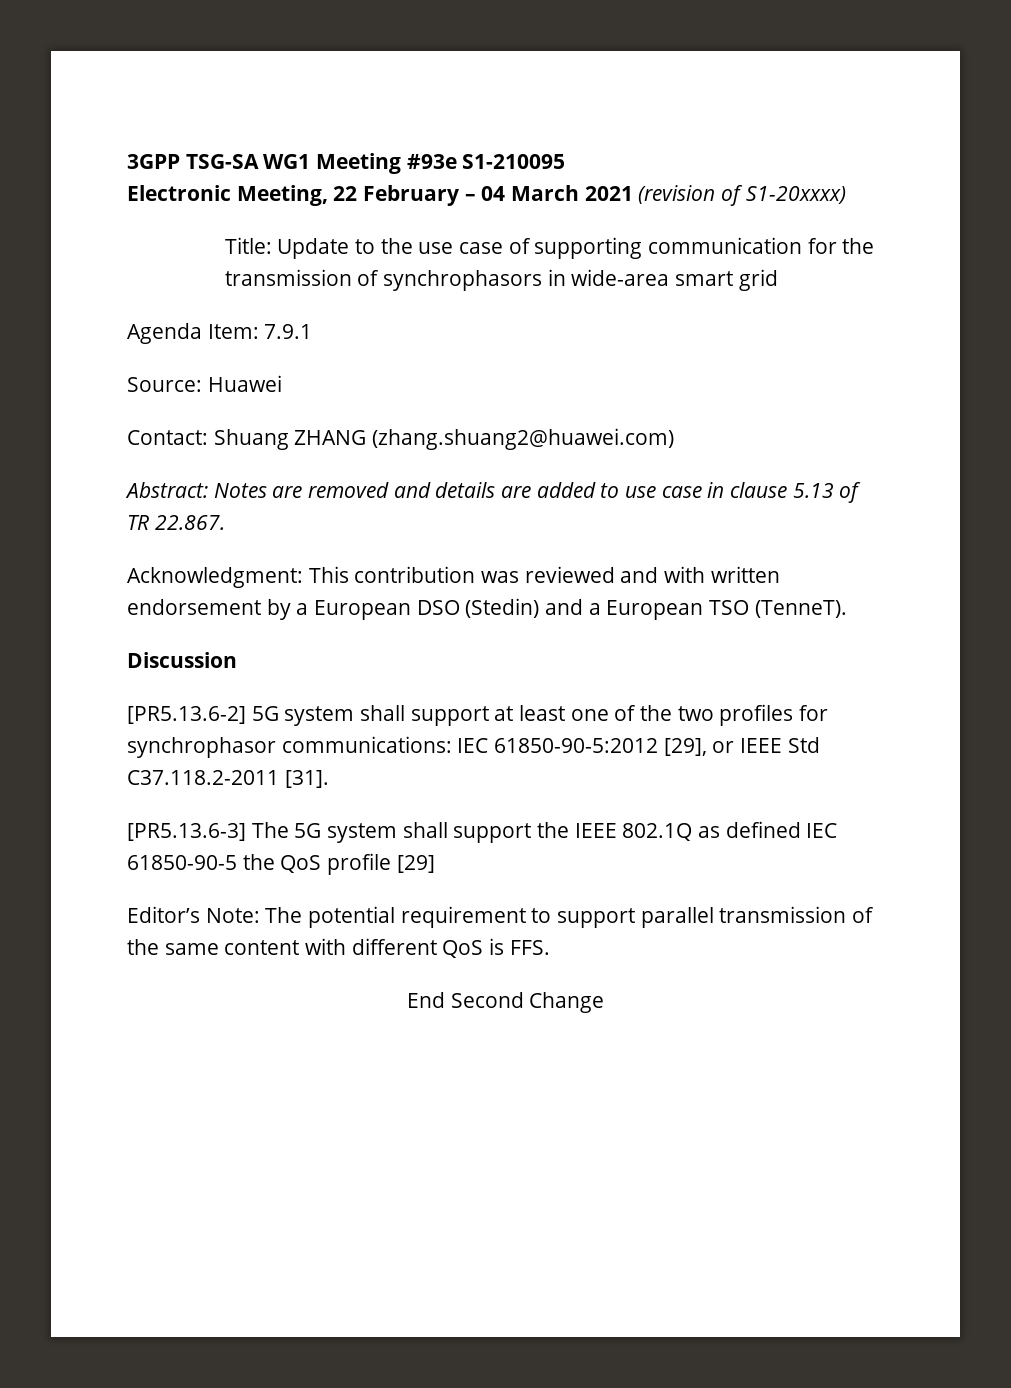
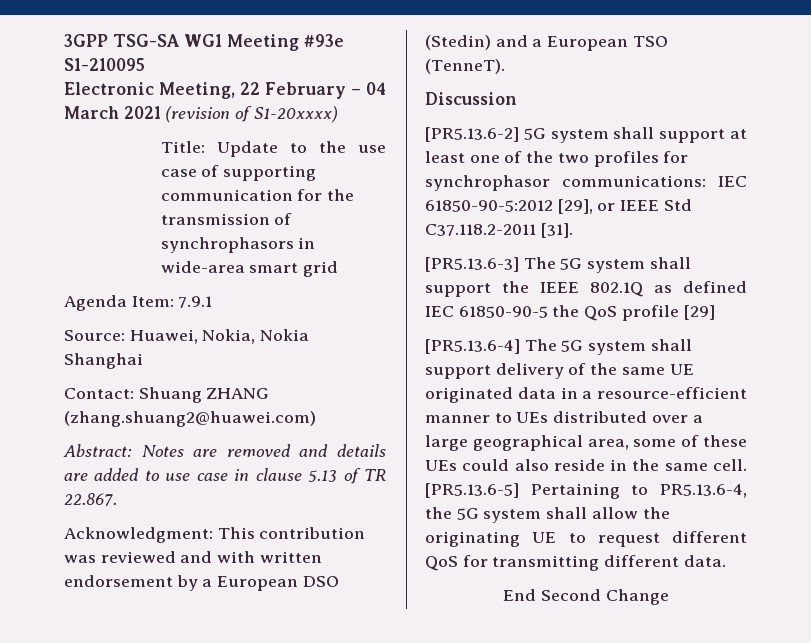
- Source: Huawei
+ Source: Huawei, Nokia, Nokia Shanghai
- Editor’s Note: The potential requirement to support parallel transmission of the same content with different QoS is FFS.
+ [PR5.13.6-4] The 5G system shall support delivery of the same UE originated data in a resource-efficient manner to UEs distributed over a large geographical area, some of these UEs could also reside in the same cell. [PR5.13.6-5] Pertaining to PR5.13.6-4, the 5G system shall allow the originating UE to request different QoS for transmitting different data.

